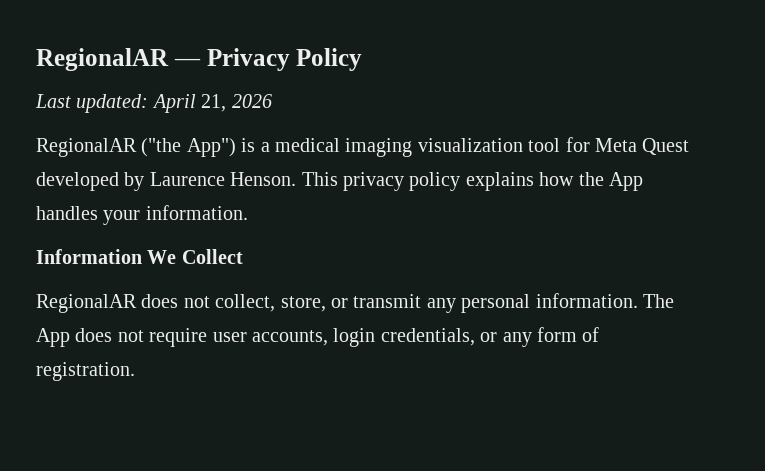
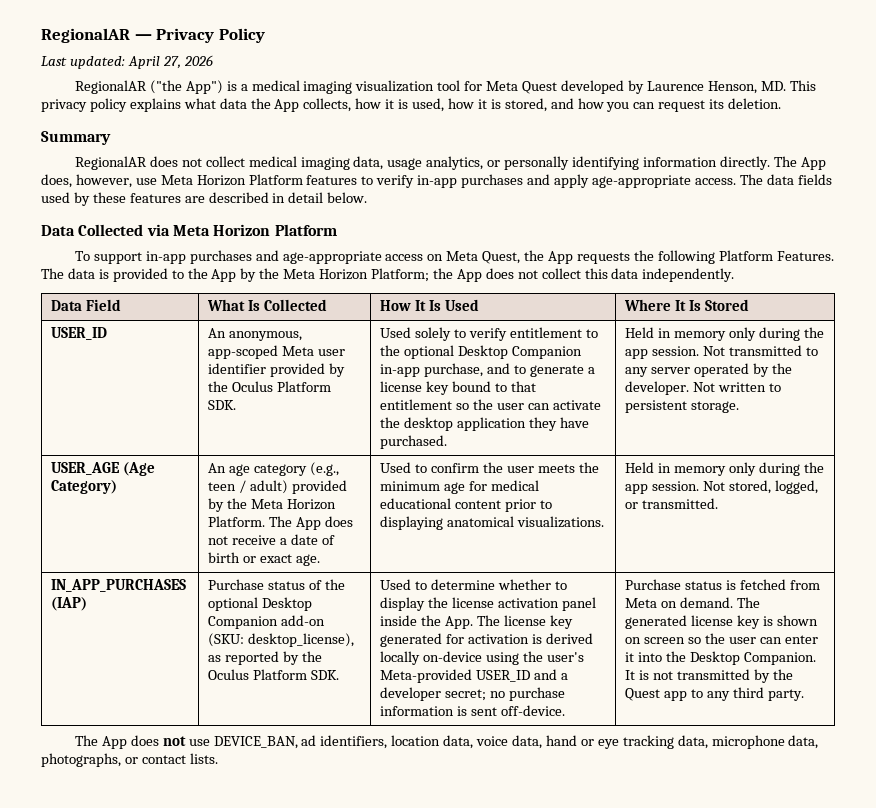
- Last updated: April 21, 2026
+ Last updated: April 27, 2026
- RegionalAR ("the App") is a medical imaging visualization tool for Meta Quest developed by Laurence Henson. This privacy policy explains how the App handles your information.
- Information We Collect
- RegionalAR does not collect, store, or transmit any personal information. The App does not require user accounts, login credentials, or any form of registration.
+ RegionalAR ("the App") is a medical imaging visualization tool for Meta Quest developed by Laurence Henson, MD. This privacy policy explains what data the App collects, how it is used, how it is stored, and how you can request its deletion.
+ Summary
+ RegionalAR does not collect medical imaging data, usage analytics, or personally identifying information directly. The App does, however, use Meta Horizon Platform features to verify in-app purchases and apply age-appropriate access. The data fields used by these features are described in detail below.
+ Data Collected via Meta Horizon Platform
+ To support in-app purchases and age-appropriate access on Meta Quest, the App requests the following Platform Features. The data is provided to the App by the Meta Horizon Platform; the App does not collect this data independently.
+ Data Field | What Is Collected | How It Is Used | Where It Is Stored
+ USER_ID | An anonymous, app-scoped Meta user identifier provided by the Oculus Platform SDK. | Used solely to verify entitlement to the optional Desktop Companion in-app purchase, and to generate a license key bound to that entitlement so the user can activate the desktop application they have purchased. | Held in memory only during the app session. Not transmitted to any server operated by the developer. Not written to persistent storage.
+ USER_AGE (Age Category) | An age category (e.g., teen / adult) provided by the Meta Horizon Platform. The App does not receive a date of birth or exact age. | Used to confirm the user meets the minimum age for medical educational content prior to displaying anatomical visualizations. | Held in memory only during the app session. Not stored, logged, or transmitted.
+ IN_APP_PURCHASES (IAP) | Purchase status of the optional Desktop Companion add-on (SKU: desktop_license), as reported by the Oculus Platform SDK. | Used to determine whether to display the license activation panel inside the App. The license key generated for activation is derived locally on-device using the user's Meta-provided USER_ID and a developer secret; no purchase information is sent off-device. | Purchase status is fetched from Meta on demand. The generated license key is shown on screen so the user can enter it into the Desktop Companion. It is not transmitted by the Quest app to any third party.
+ The App does not use DEVICE_BAN, ad identifiers, location data, voice data, hand or eye tracking data, microphone data, photographs, or contact lists.

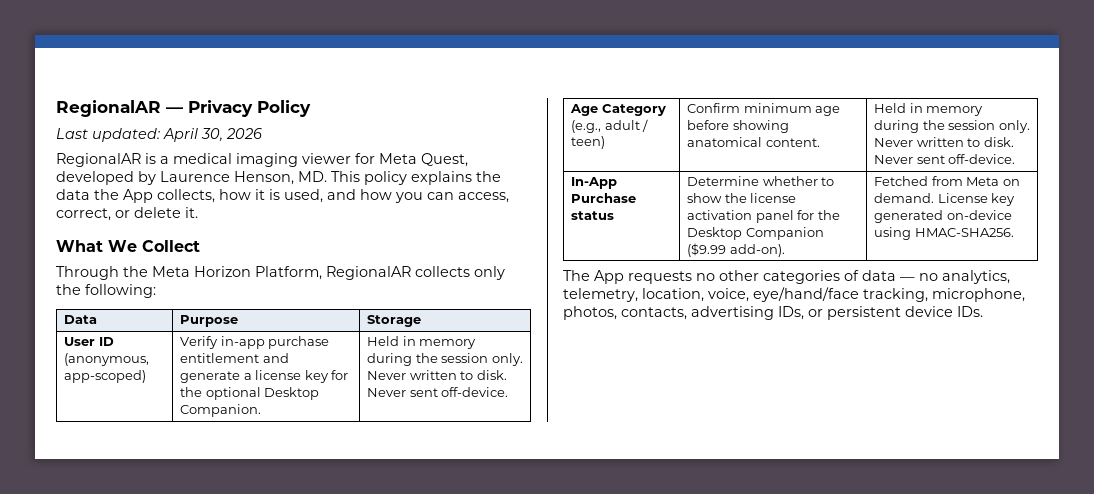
- Last updated: April 27, 2026
+ Last updated: April 30, 2026
- RegionalAR ("the App") is a medical imaging visualization tool for Meta Quest developed by Laurence Henson, MD. This privacy policy explains what data the App collects, how it is used, how it is stored, and how you can request its deletion.
- Summary
- RegionalAR does not collect medical imaging data, usage analytics, or personally identifying information directly. The App does, however, use Meta Horizon Platform features to verify in-app purchases and apply age-appropriate access. The data fields used by these features are described in detail below.
- Data Collected via Meta Horizon Platform
- To support in-app purchases and age-appropriate access on Meta Quest, the App requests the following Platform Features. The data is provided to the App by the Meta Horizon Platform; the App does not collect this data independently.
- Data Field | What Is Collected | How It Is Used | Where It Is Stored
- USER_ID | An anonymous, app-scoped Meta user identifier provided by the Oculus Platform SDK. | Used solely to verify entitlement to the optional Desktop Companion in-app purchase, and to generate a license key bound to that entitlement so the user can activate the desktop application they have purchased. | Held in memory only during the app session. Not transmitted to any server operated by the developer. Not written to persistent storage.
- USER_AGE (Age Category) | An age category (e.g., teen / adult) provided by the Meta Horizon Platform. The App does not receive a date of birth or exact age. | Used to confirm the user meets the minimum age for medical educational content prior to displaying anatomical visualizations. | Held in memory only during the app session. Not stored, logged, or transmitted.
- IN_APP_PURCHASES (IAP) | Purchase status of the optional Desktop Companion add-on (SKU: desktop_license), as reported by the Oculus Platform SDK. | Used to determine whether to display the license activation panel inside the App. The license key generated for activation is derived locally on-device using the user's Meta-provided USER_ID and a developer secret; no purchase information is sent off-device. | Purchase status is fetched from Meta on demand. The generated license key is shown on screen so the user can enter it into the Desktop Companion. It is not transmitted by the Quest app to any third party.
- The App does not use DEVICE_BAN, ad identifiers, location data, voice data, hand or eye tracking data, microphone data, photographs, or contact lists.
+ RegionalAR is a medical imaging viewer for Meta Quest, developed by Laurence Henson, MD. This policy explains the data the App collects, how it is used, and how you can access, correct, or delete it.
+ What We Collect
+ Through the Meta Horizon Platform, RegionalAR collects only the following:
+ Data | Purpose | Storage
+ User ID (anonymous, app-scoped) | Verify in-app purchase entitlement and generate a license key for the optional Desktop Companion. | Held in memory during the session only. Never written to disk. Never sent off-device.
+ Age Category (e.g., adult / teen) | Confirm minimum age before showing anatomical content. | Held in memory during the session only. Never written to disk. Never sent off-device.
+ In-App Purchase status | Determine whether to show the license activation panel for the Desktop Companion ($9.99 add-on). | Fetched from Meta on demand. License key generated on-device using HMAC-SHA256.
+ The App requests no other categories of data — no analytics, telemetry, location, voice, eye/hand/face tracking, microphone, photos, contacts, advertising IDs, or persistent device IDs.

